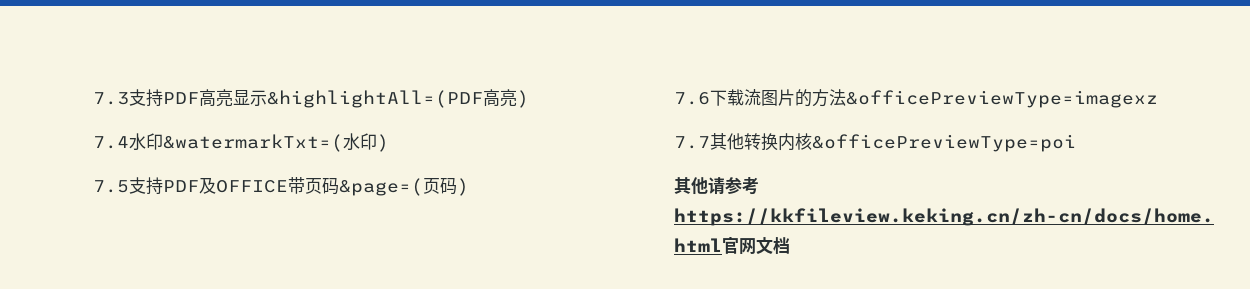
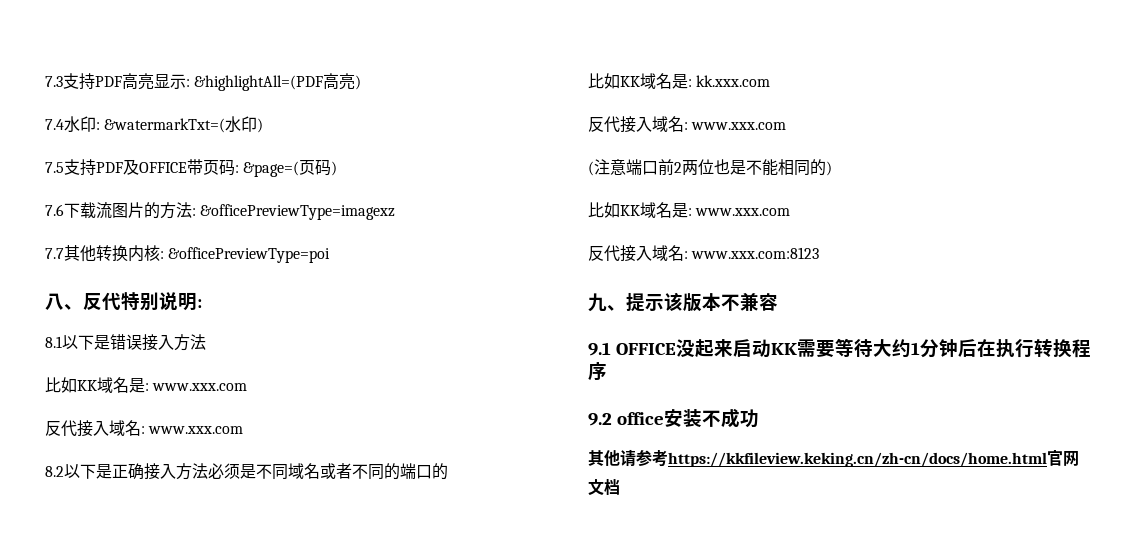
- 7.3支持PDF高亮显示&highlightAll=(PDF高亮)
+ 7.3支持PDF高亮显示: &highlightAll=(PDF高亮)
- 7.4水印&watermarkTxt=(水印)
+ 7.4水印: &watermarkTxt=(水印)
- 7.5支持PDF及OFFICE带页码&page=(页码)
+ 7.5支持PDF及OFFICE带页码: &page=(页码)
- 7.6下载流图片的方法&officePreviewType=imagexz
+ 7.6下载流图片的方法: &officePreviewType=imagexz
- 7.7其他转换内核&officePreviewType=poi
+ 7.7其他转换内核: &officePreviewType=poi
+ 八、反代特别说明:
+ 8.1以下是错误接入方法
+ 比如KK域名是: www.xxx.com
+ 反代接入域名: www.xxx.com
+ 8.2以下是正确接入方法必须是不同域名或者不同的端口的
+ 比如KK域名是: kk.xxx.com
+ 反代接入域名: www.xxx.com
+ (注意端口前2两位也是不能相同的)
+ 比如KK域名是: www.xxx.com
+ 反代接入域名: www.xxx.com:8123
+ 九、提示该版本不兼容
+ 9.1 OFFICE没起来启动KK需要等待大约1分钟后在执行转换程序
+ 9.2 office安装不成功

